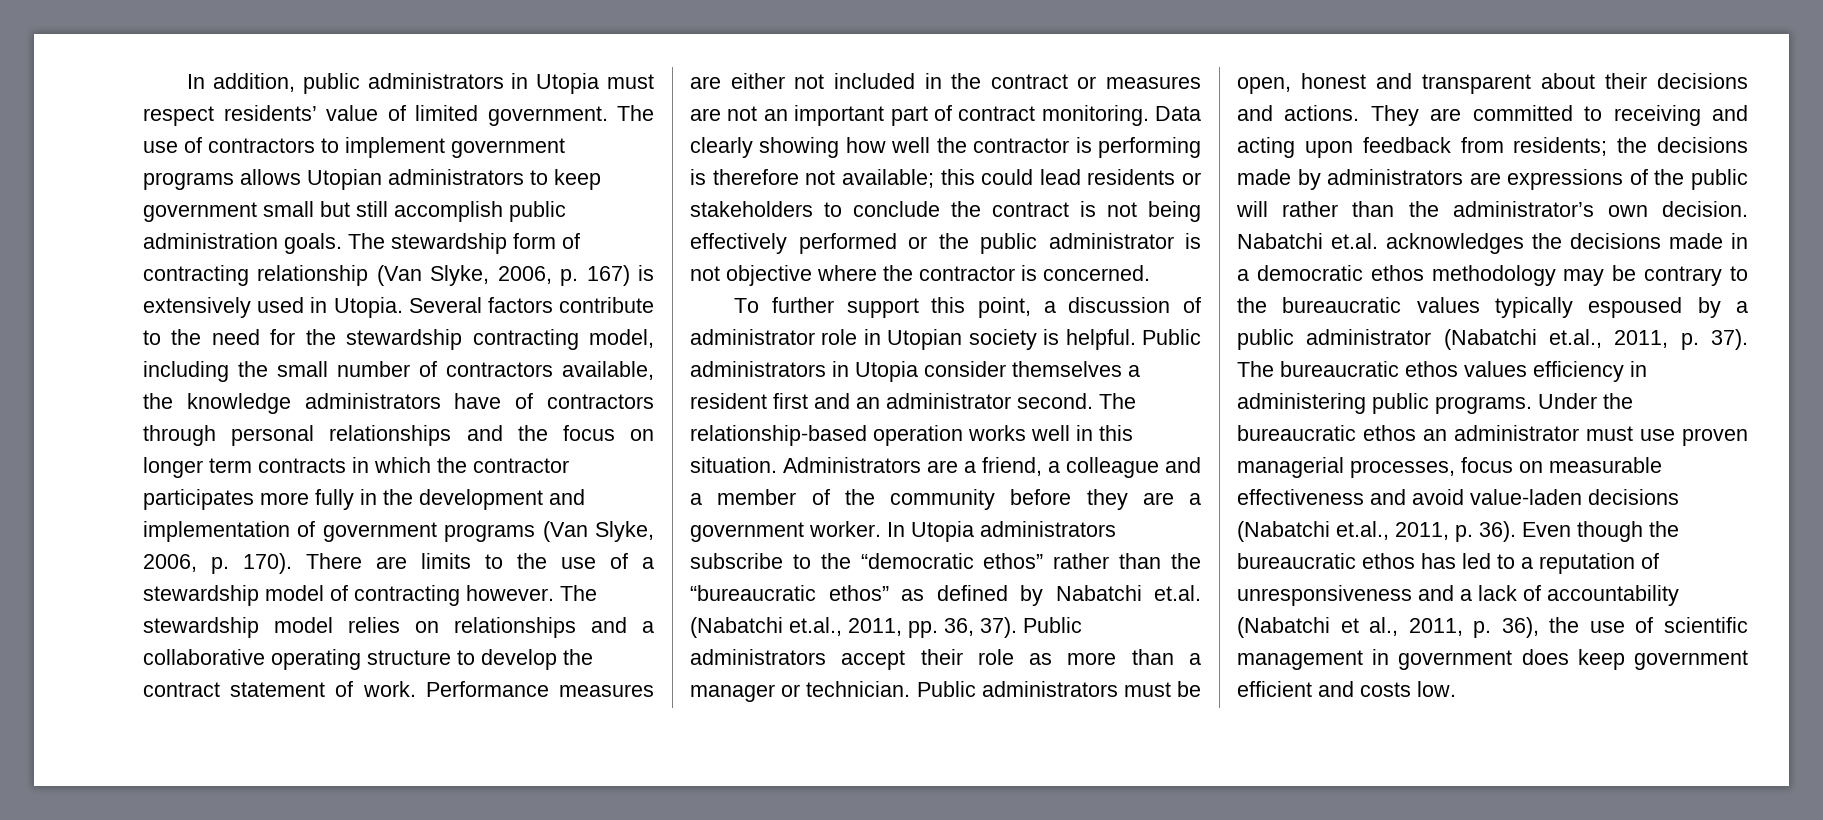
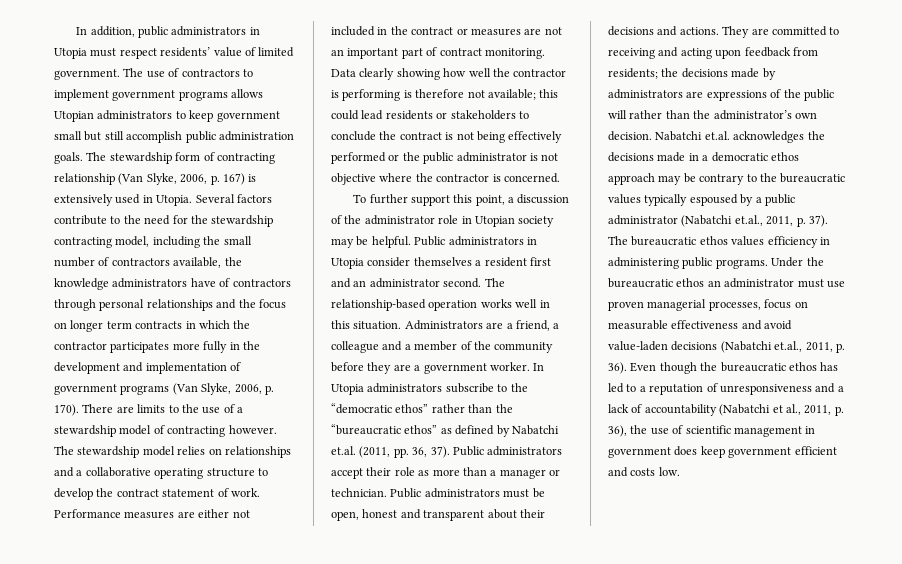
- To further support this point, a discussion of administrator role in Utopian society is helpful.
+ To further support this point, a discussion of the administrator role in Utopian society may be helpful.
- In Utopia administrators subscribe to the “democratic ethos” rather than the “bureaucratic ethos” as defined by Nabatchi et.al. (Nabatchi et.al., 2011, pp. 36, 37).
+ In Utopia administrators subscribe to the “democratic ethos” rather than the “bureaucratic ethos” as defined by Nabatchi et.al. (2011, pp. 36, 37).
- Nabatchi et.al. acknowledges the decisions made in a democratic ethos methodology may be contrary to the bureaucratic values typically espoused by a public administrator (Nabatchi et.al., 2011, p. 37).
+ Nabatchi et.al. acknowledges the decisions made in a democratic ethos approach may be contrary to the bureaucratic values typically espoused by a public administrator (Nabatchi et.al., 2011, p. 37).

